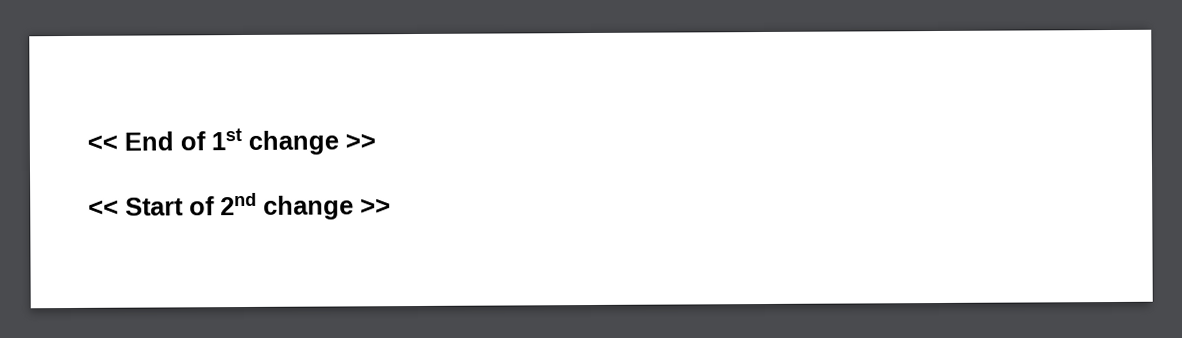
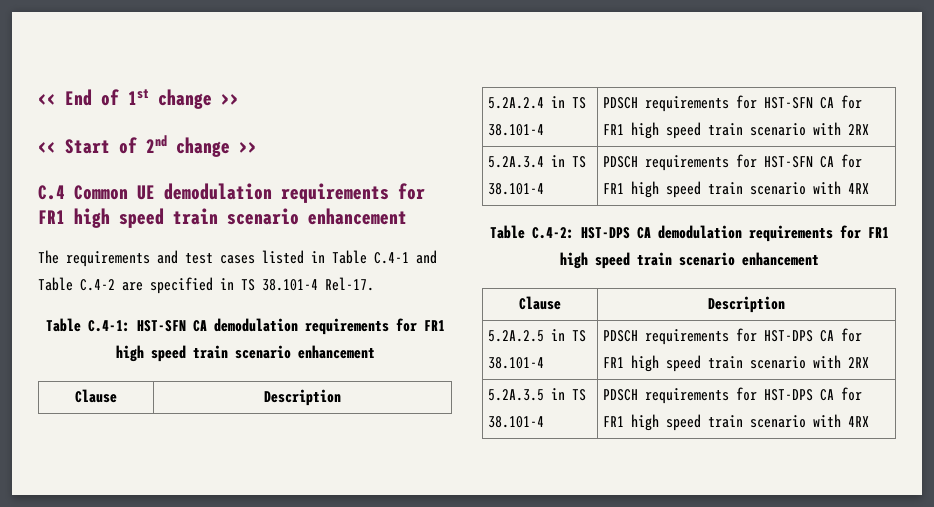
+ C.4 Common UE demodulation requirements for FR1 high speed train scenario enhancement
+ The requirements and test cases listed in Table C.4-1 and Table C.4-2 are specified in TS 38.101-4 Rel-17.
+ Table C.4-1: HST-SFN CA demodulation requirements for FR1 high speed train scenario enhancement
+ Clause | Description
+ 5.2A.2.4 in TS 38.101-4 | PDSCH requirements for HST-SFN CA for FR1 high speed train scenario with 2RX
+ 5.2A.3.4 in TS 38.101-4 | PDSCH requirements for HST-SFN CA for FR1 high speed train scenario with 4RX
+ Table C.4-2: HST-DPS CA demodulation requirements for FR1 high speed train scenario enhancement
+ Clause | Description
+ 5.2A.2.5 in TS 38.101-4 | PDSCH requirements for HST-DPS CA for FR1 high speed train scenario with 2RX
+ 5.2A.3.5 in TS 38.101-4 | PDSCH requirements for HST-DPS CA for FR1 high speed train scenario with 4RX

